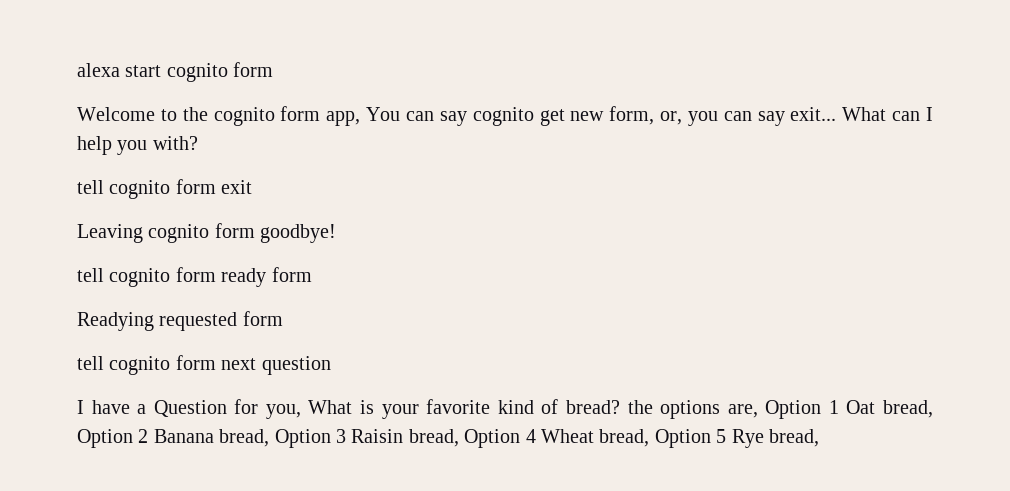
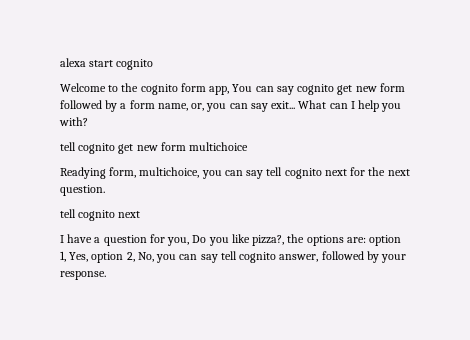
- alexa start cognito form
+ alexa start cognito
- Welcome to the cognito form app, You can say cognito get new form, or, you can say exit...
+ Welcome to the cognito form app, You can say cognito get new form followed by a form name, or, you can say exit...
- tell cognito form exit
- Leaving cognito form goodbye!
- tell cognito form ready form
- Readying requested form
- tell cognito form next question
+ tell cognito get new form multichoice
+ Readying form, multichoice, you can say tell cognito next for the next question.
+ tell cognito next
- I have a Question for you, What is your favorite kind of bread? the options are, Option 1 Oat bread, Option 2 Banana bread, Option 3 Raisin bread, Option 4 Wheat bread, Option 5 Rye bread,
+ I have a question for you, Do you like pizza?, the options are: option 1, Yes, option 2, No, you can say tell cognito answer, followed by your response.

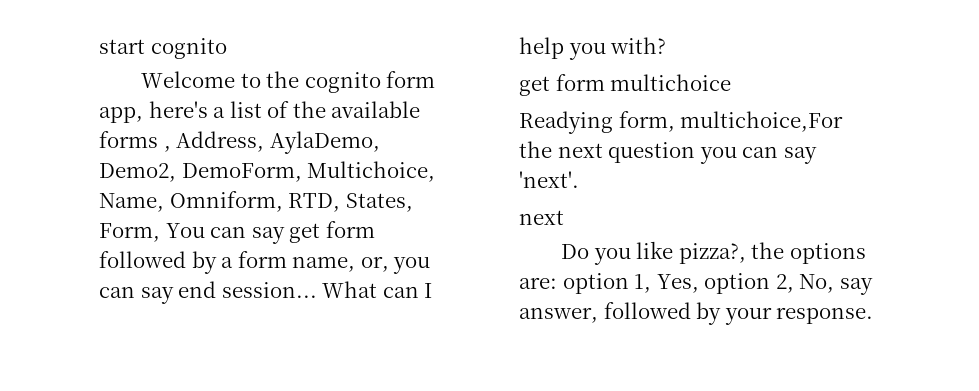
- alexa start cognito
+ start cognito
- Welcome to the cognito form app, You can say cognito get new form followed by a form name, or, you can say exit...
+ Welcome to the cognito form app, here's a list of the available forms , Address, AylaDemo, Demo2, DemoForm, Multichoice, Name, Omniform, RTD, States, Form, You can say get form followed by a form name, or, you can say end session...
- tell cognito get new form multichoice
+ get form multichoice
- Readying form, multichoice, you can say tell cognito next for the next question.
- tell cognito next
- I have a question for you, Do you like pizza?, the options are: option 1, Yes, option 2, No, you can say tell cognito answer, followed by your response.
+ Readying form, multichoice,For the next question you can say 'next'.
+ next
+ Do you like pizza?, the options are: option 1, Yes, option 2, No, say answer, followed by your response.

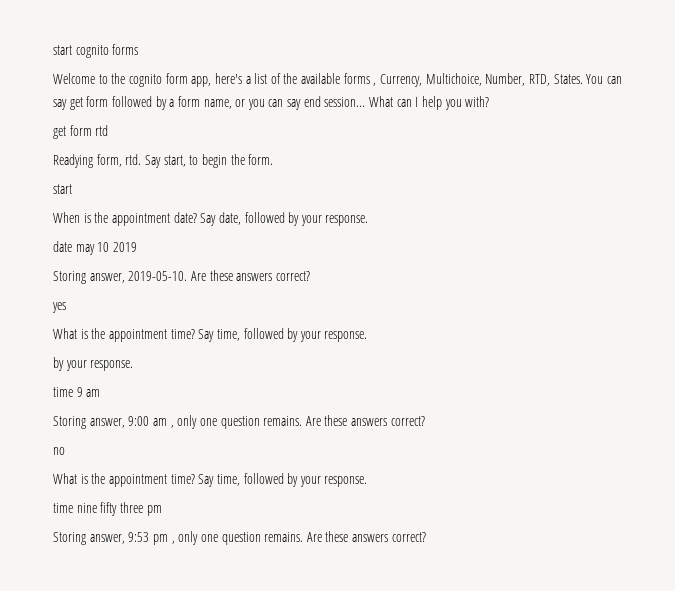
- start cognito
+ start cognito forms
- Welcome to the cognito form app, here's a list of the available forms , Address, AylaDemo, Demo2, DemoForm, Multichoice, Name, Omniform, RTD, States, Form, You can say get form followed by a form name, or, you can say end session...
+ Welcome to the cognito form app, here's a list of the available forms , Currency, Multichoice, Number, RTD, States. You can say get form followed by a form name, or you can say end session...
- get form multichoice
+ get form rtd
- Readying form, multichoice,For the next question you can say 'next'.
- next
- Do you like pizza?, the options are: option 1, Yes, option 2, No, say answer, followed by your response.
+ Readying form, rtd. Say start, to begin the form.
+ start
+ When is the appointment date? Say date, followed by your response.
+ date may 10 2019
+ Storing answer, 2019-05-10. Are these answers correct?
+ yes
+ What is the appointment time? Say time, followed by your response.
+ by your response.
+ time 9 am
+ Storing answer, 9:00 am , only one question remains. Are these answers correct?
+ no
+ What is the appointment time? Say time, followed by your response.
+ time nine fifty three pm
+ Storing answer, 9:53 pm , only one question remains. Are these answers correct?

